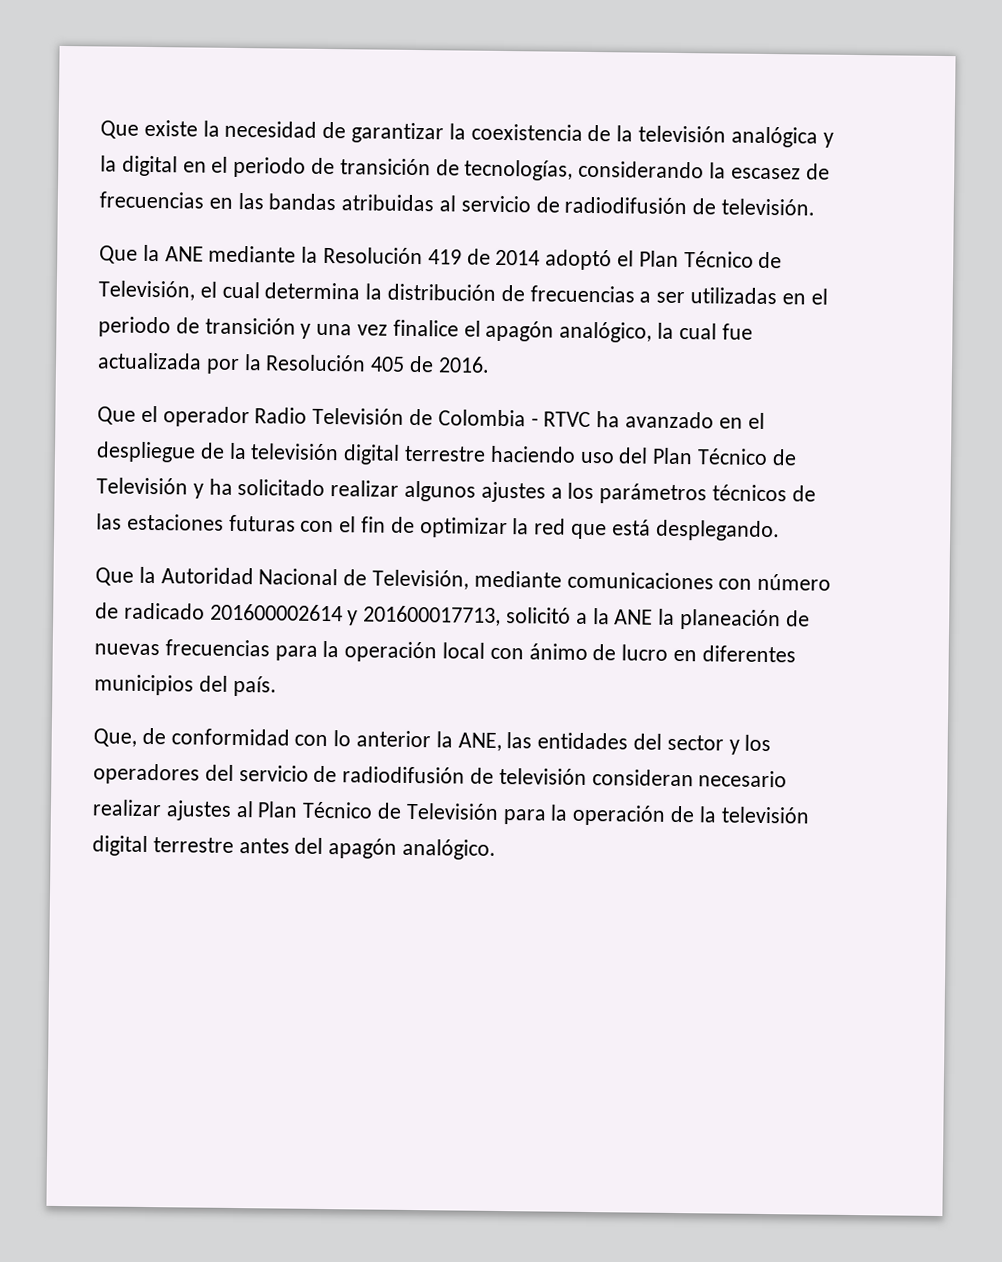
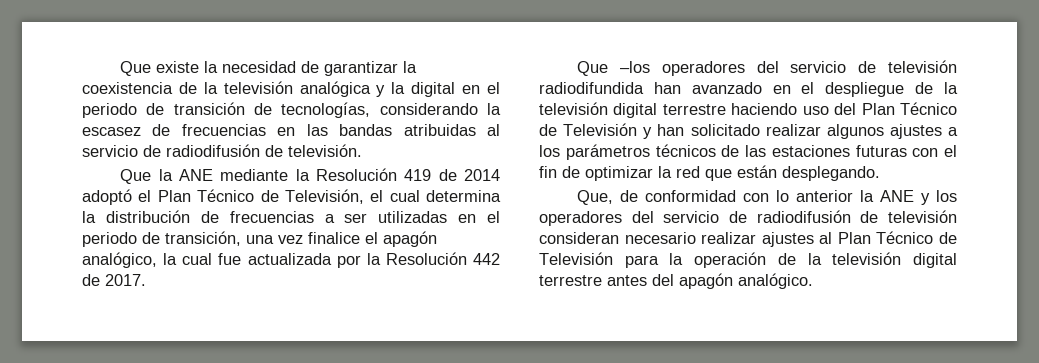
- Que la ANE mediante la Resolución 419 de 2014 adoptó el Plan Técnico de Televisión, el cual determina la distribución de frecuencias a ser utilizadas en el periodo de transición y una vez finalice el apagón analógico, la cual fue actualizada por la Resolución 405 de 2016.
- Que el operador Radio Televisión de Colombia - RTVC ha avanzado en el despliegue de la televisión digital terrestre haciendo uso del Plan Técnico de Televisión y ha solicitado realizar algunos ajustes a los parámetros técnicos de las estaciones futuras con el fin de optimizar la red que está desplegando.
+ Que la ANE mediante la Resolución 419 de 2014 adoptó el Plan Técnico de Televisión, el cual determina la distribución de frecuencias a ser utilizadas en el periodo de transición, una vez finalice el apagón analógico, la cual fue actualizada por la Resolución 442 de 2017.
+ Que –los operadores del servicio de televisión radiodifundida han avanzado en el despliegue de la televisión digital terrestre haciendo uso del Plan Técnico de Televisión y han solicitado realizar algunos ajustes a los parámetros técnicos de las estaciones futuras con el fin de optimizar la red que están desplegando.
- Que la Autoridad Nacional de Televisión, mediante comunicaciones con número de radicado 201600002614 y 201600017713, solicitó a la ANE la planeación de nuevas frecuencias para la operación local con ánimo de lucro en diferentes municipios del país.
- Que, de conformidad con lo anterior la ANE, las entidades del sector y los operadores del servicio de radiodifusión de televisión consideran necesario realizar ajustes al Plan Técnico de Televisión para la operación de la televisión digital terrestre antes del apagón analógico.
+ Que, de conformidad con lo anterior la ANE y los operadores del servicio de radiodifusión de televisión consideran necesario realizar ajustes al Plan Técnico de Televisión para la operación de la televisión digital terrestre antes del apagón analógico.

